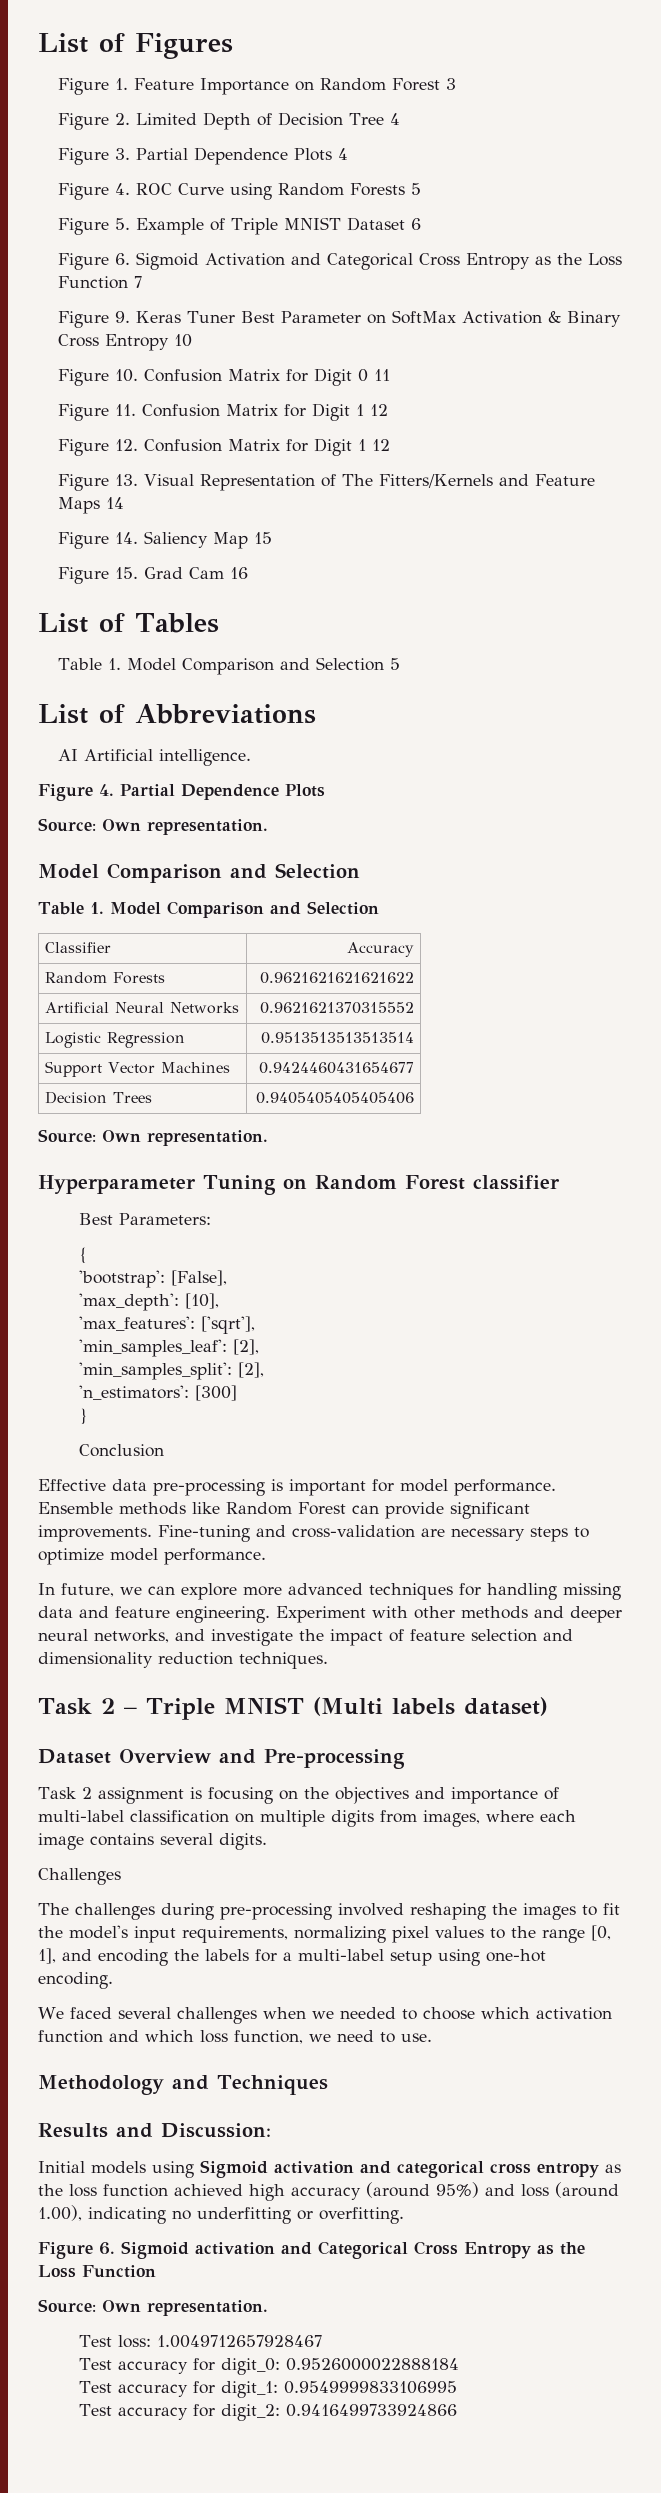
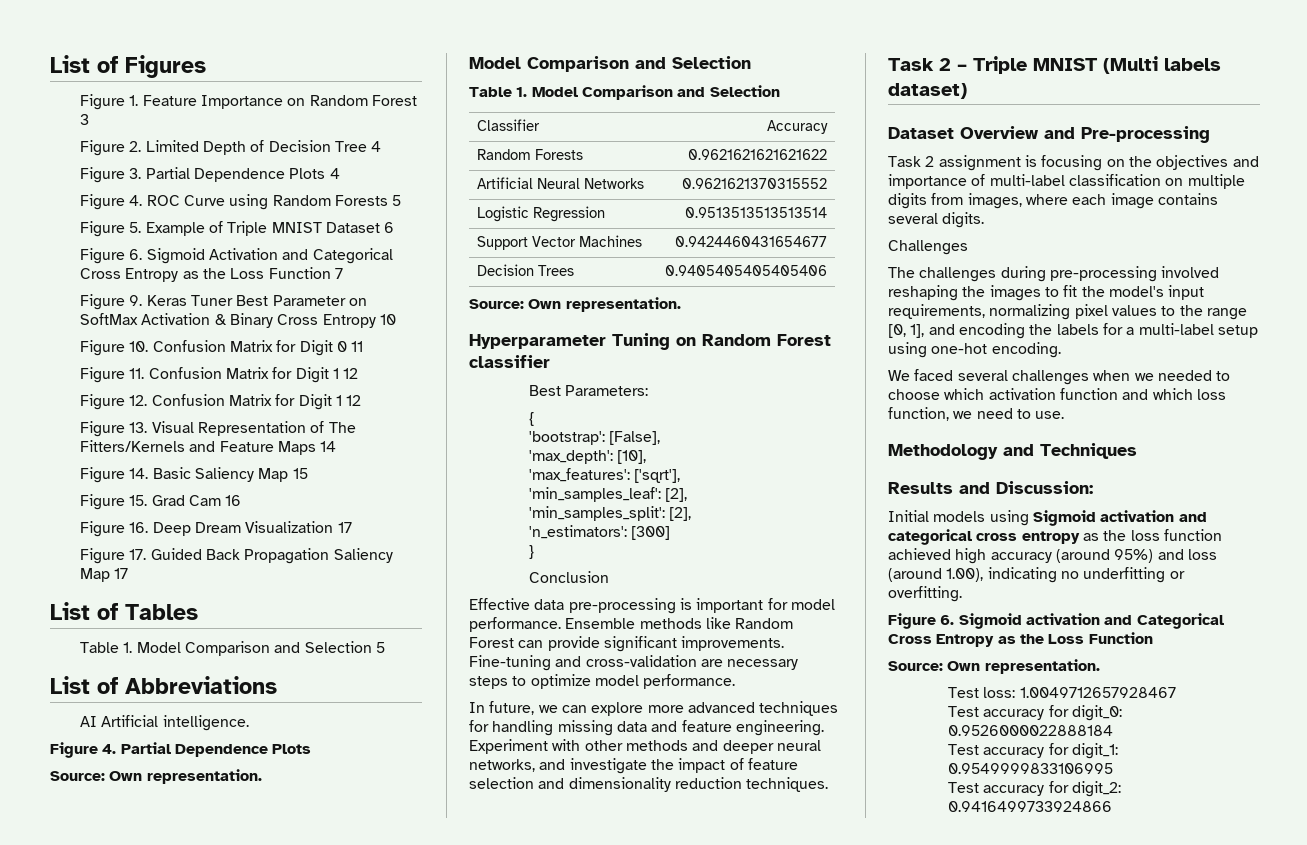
- Figure 14. Saliency Map 15
+ Figure 14. Basic Saliency Map 15
+ Figure 16. Deep Dream Visualization 17
+ Figure 17. Guided Back Propagation Saliency Map 17

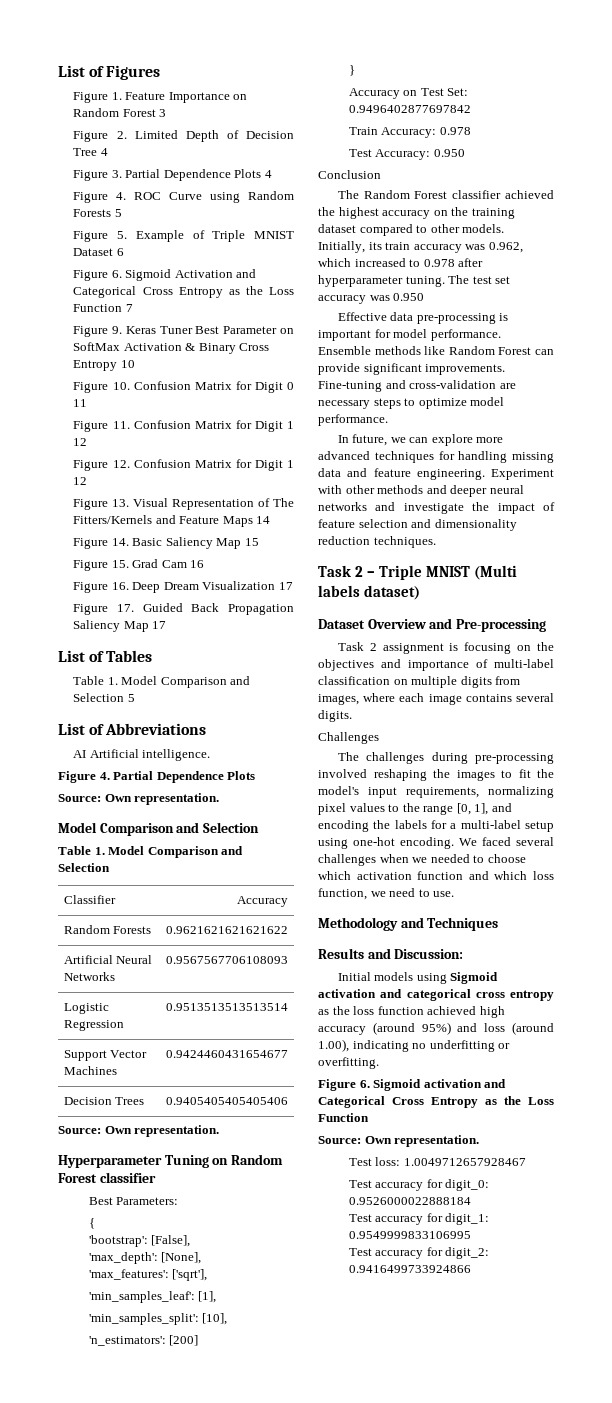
- Artificial Neural Networks | 0.9621621370315552
+ Artificial Neural Networks | 0.9567567706108093
- 'max_depth': [10],
+ 'max_depth': [None],
- 'min_samples_leaf': [2],
+ 'min_samples_leaf': [1],
- 'min_samples_split': [2],
+ 'min_samples_split': [10],
- 'n_estimators': [300]
+ 'n_estimators': [200]
+ Accuracy on Test Set: 0.9496402877697842
+ Train Accuracy: 0.978
+ Test Accuracy: 0.950
  Conclusion
+ The Random Forest classifier achieved the highest accuracy on the training dataset compared to other models. Initially, its train accuracy was 0.962, which increased to 0.978 after hyperparameter tuning. The test set accuracy was 0.950
- Experiment with other methods and deeper neural networks, and investigate the impact of feature selection and dimensionality reduction techniques.
+ Experiment with other methods and deeper neural networks and investigate the impact of feature selection and dimensionality reduction techniques.
- The challenges during pre-processing involved reshaping the images to fit the model's input requirements, normalizing pixel values to the range [0, 1], and encoding the labels for a multi-label setup using one-hot encoding.
- We faced several challenges when we needed to choose which activation function and which loss function, we need to use.
+ The challenges during pre-processing involved reshaping the images to fit the model's input requirements, normalizing pixel values to the range [0, 1], and encoding the labels for a multi-label setup using one-hot encoding. We faced several challenges when we needed to choose which activation function and which loss function, we need to use.

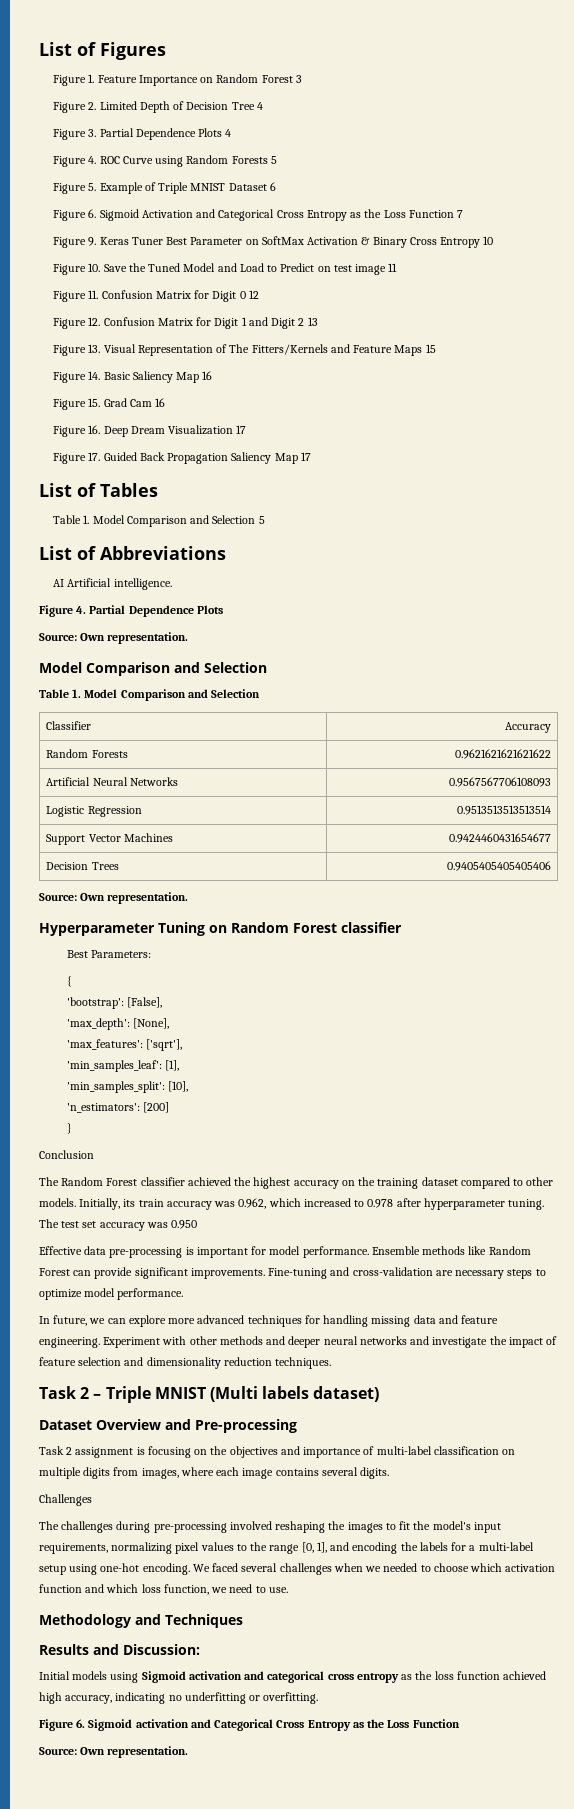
- Figure 10. Confusion Matrix for Digit 0 11
+ Figure 10. Save the Tuned Model and Load to Predict on test image 11
- Figure 11. Confusion Matrix for Digit 1 12
+ Figure 11. Confusion Matrix for Digit 0 12
- Figure 12. Confusion Matrix for Digit 1 12
+ Figure 12. Confusion Matrix for Digit 1 and Digit 2 13
- Figure 13. Visual Representation of The Fitters/Kernels and Feature Maps 14
+ Figure 13. Visual Representation of The Fitters/Kernels and Feature Maps 15
- Figure 14. Basic Saliency Map 15
+ Figure 14. Basic Saliency Map 16
- Accuracy on Test Set: 0.9496402877697842
- Train Accuracy: 0.978
- Test Accuracy: 0.950
- Initial models using Sigmoid activation and categorical cross entropy as the loss function achieved high accuracy (around 95%) and loss (around 1.00), indicating no underfitting or overfitting.
+ Initial models using Sigmoid activation and categorical cross entropy as the loss function achieved high accuracy, indicating no underfitting or overfitting.
- Test loss: 1.0049712657928467
- Test accuracy for digit_0: 0.9526000022888184
- Test accuracy for digit_1: 0.9549999833106995
- Test accuracy for digit_2: 0.9416499733924866

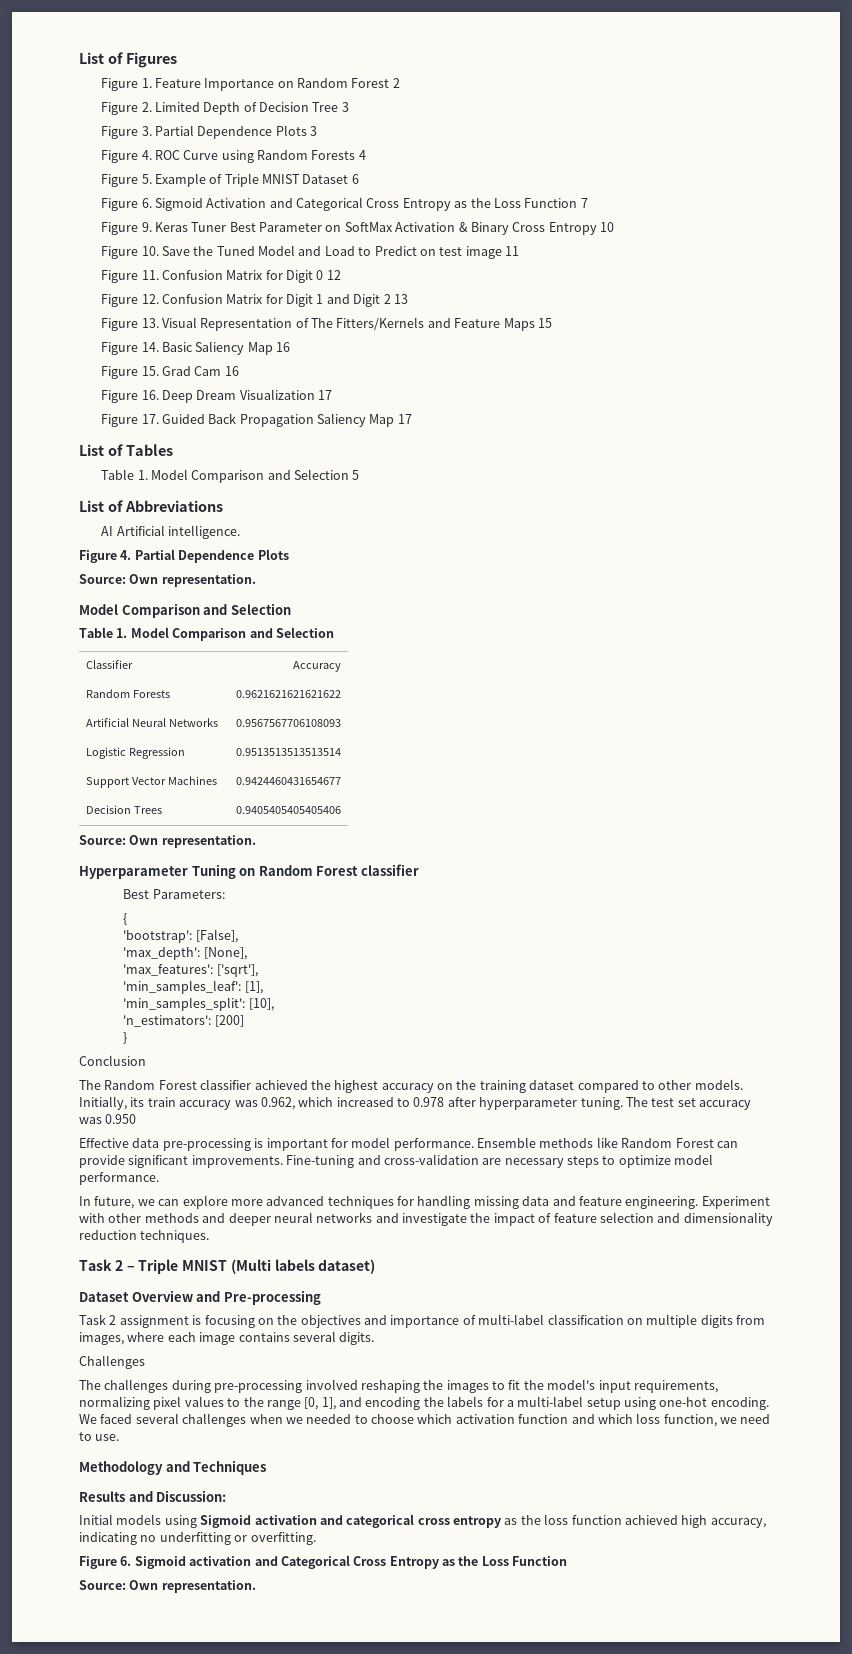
- Figure 1. Feature Importance on Random Forest 3
+ Figure 1. Feature Importance on Random Forest 2
- Figure 2. Limited Depth of Decision Tree 4
+ Figure 2. Limited Depth of Decision Tree 3
- Figure 3. Partial Dependence Plots 4
+ Figure 3. Partial Dependence Plots 3
- Figure 4. ROC Curve using Random Forests 5
+ Figure 4. ROC Curve using Random Forests 4

